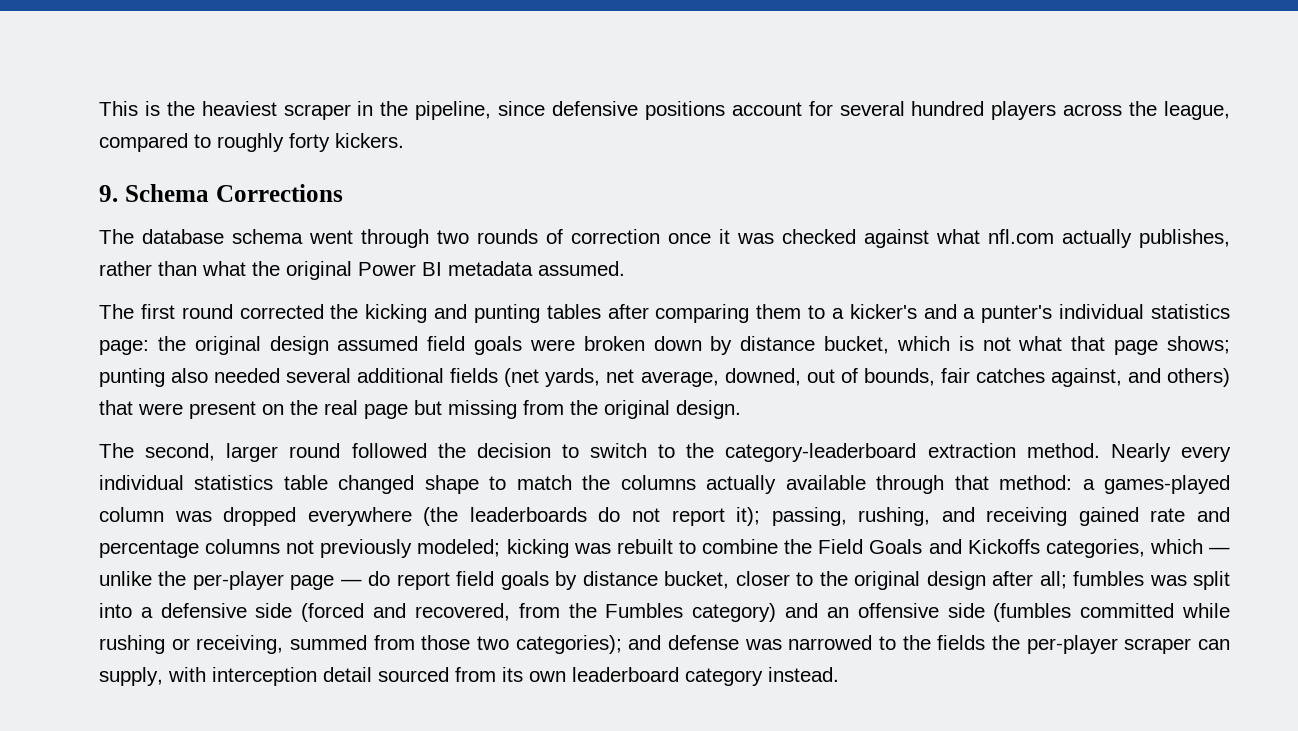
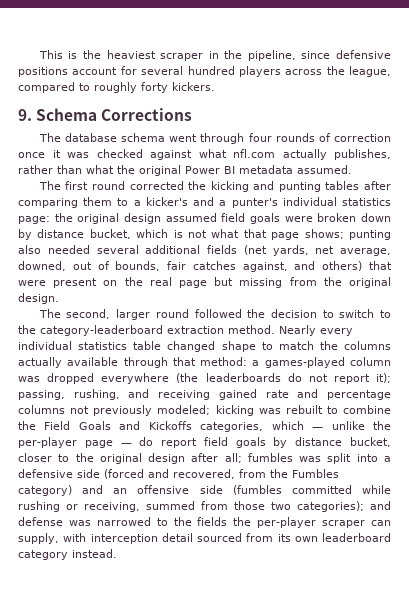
- The database schema went through two rounds of correction once it was checked against what nfl.com actually publishes, rather than what the original Power BI metadata assumed.
+ The database schema went through four rounds of correction once it was checked against what nfl.com actually publishes, rather than what the original Power BI metadata assumed.

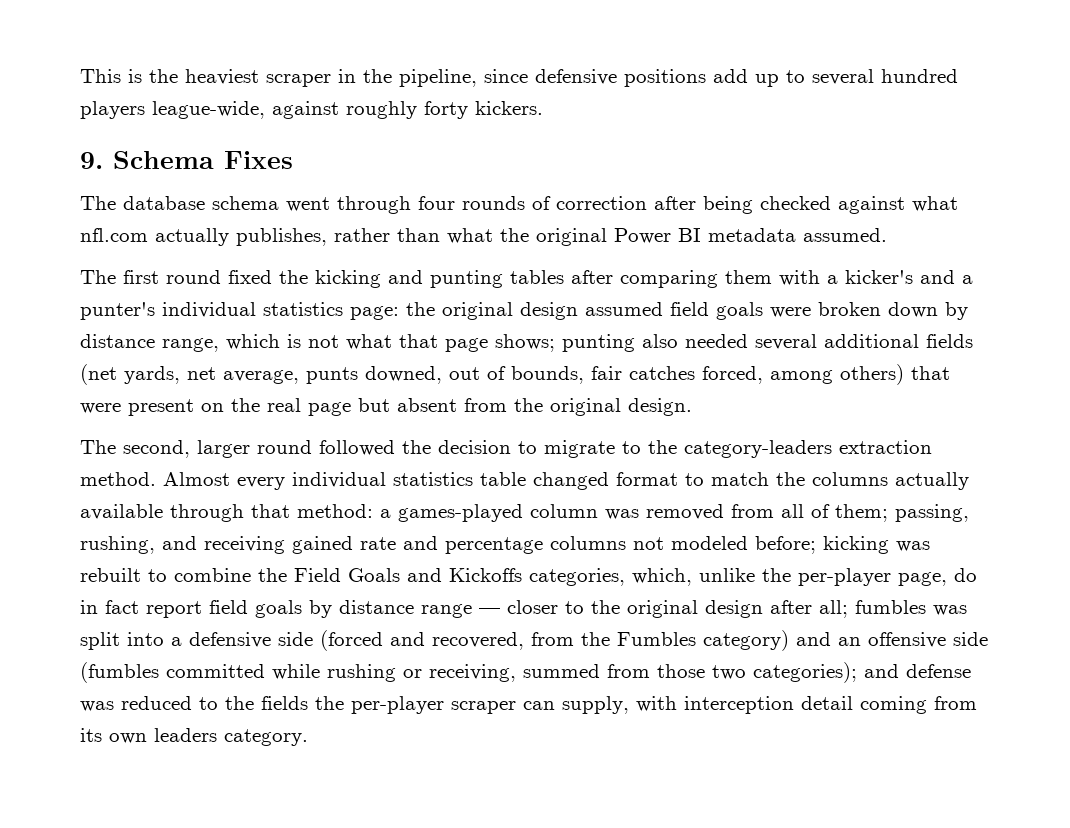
- This is the heaviest scraper in the pipeline, since defensive positions account for several hundred players across the league, compared to roughly forty kickers.
+ This is the heaviest scraper in the pipeline, since defensive positions add up to several hundred players league-wide, against roughly forty kickers.
- 9. Schema Corrections
+ 9. Schema Fixes
- The database schema went through four rounds of correction once it was checked against what nfl.com actually publishes, rather than what the original Power BI metadata assumed.
+ The database schema went through four rounds of correction after being checked against what nfl.com actually publishes, rather than what the original Power BI metadata assumed.
- The first round corrected the kicking and punting tables after comparing them to a kicker's and a punter's individual statistics page:
+ The first round fixed the kicking and punting tables after comparing them with a kicker's and a punter's individual statistics page:
- the original design assumed field goals were broken down by distance bucket, which is not what that page shows;
+ the original design assumed field goals were broken down by distance range, which is not what that page shows;
- punting also needed several additional fields (net yards, net average, downed, out of bounds, fair catches against, and others) that were present on the real page but missing from the original design.
+ punting also needed several additional fields (net yards, net average, punts downed, out of bounds, fair catches forced, among others) that were present on the real page but absent from the original design.
- The second, larger round followed the decision to switch to the category-leaderboard extraction method.
+ The second, larger round followed the decision to migrate to the category-leaders extraction method.
- Nearly every individual statistics table changed shape to match the columns actually available through that method:
+ Almost every individual statistics table changed format to match the columns actually available through that method:
- a games-played column was dropped everywhere (the leaderboards do not report it);
+ a games-played column was removed from all of them;
- passing, rushing, and receiving gained rate and percentage columns not previously modeled;
+ passing, rushing, and receiving gained rate and percentage columns not modeled before;
- kicking was rebuilt to combine the Field Goals and Kickoffs categories, which — unlike the per-player page — do report field goals by distance bucket, closer to the original design after all;
+ kicking was rebuilt to combine the Field Goals and Kickoffs categories, which, unlike the per-player page, do in fact report field goals by distance range — closer to the original design after all;
- and defense was narrowed to the fields the per-player scraper can supply, with interception detail sourced from its own leaderboard category instead.
+ and defense was reduced to the fields the per-player scraper can supply, with interception detail coming from its own leaders category.

